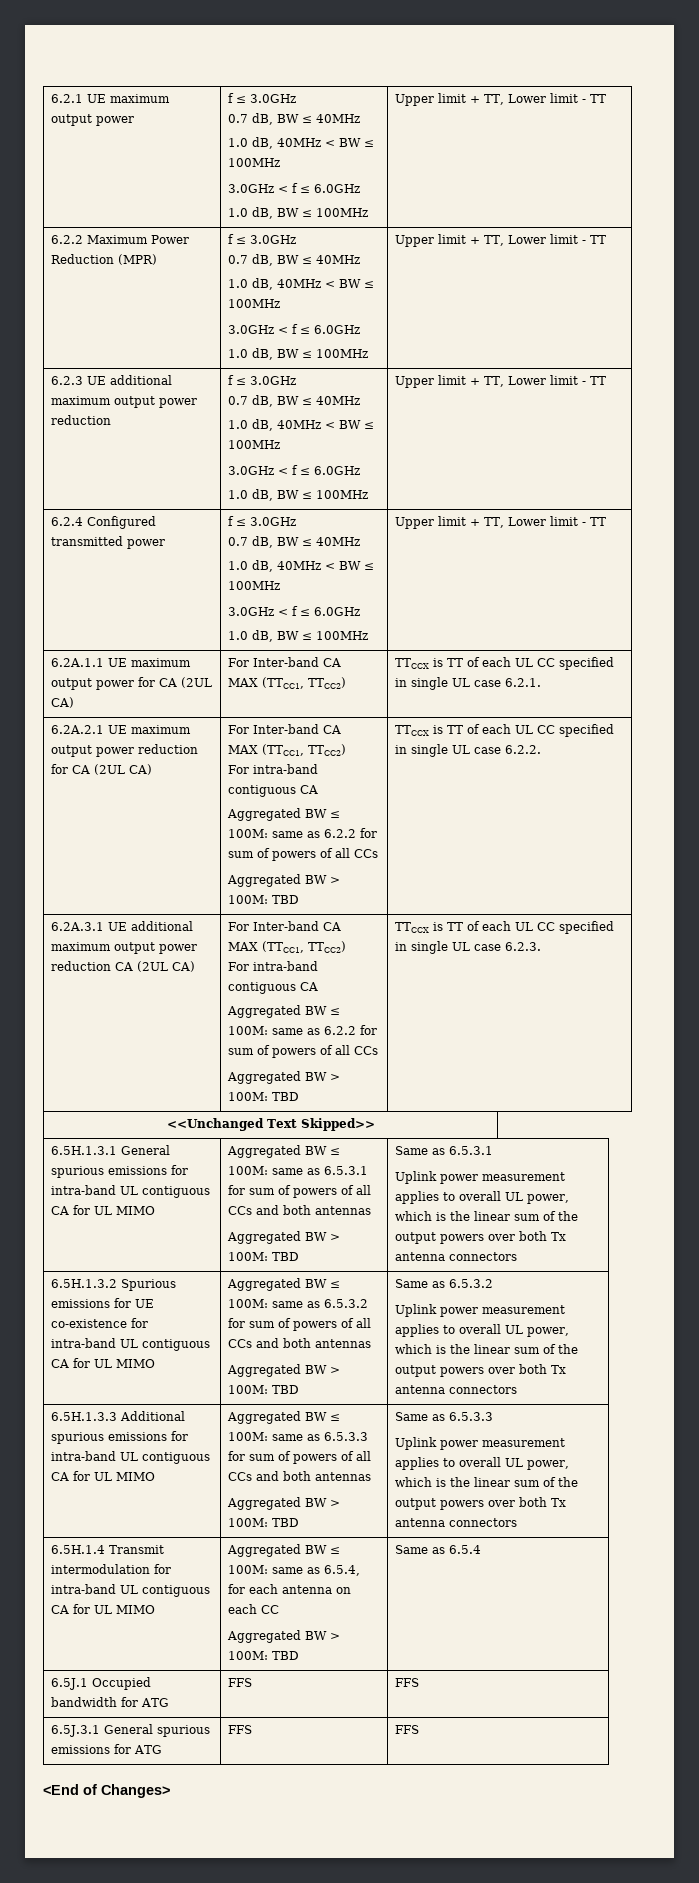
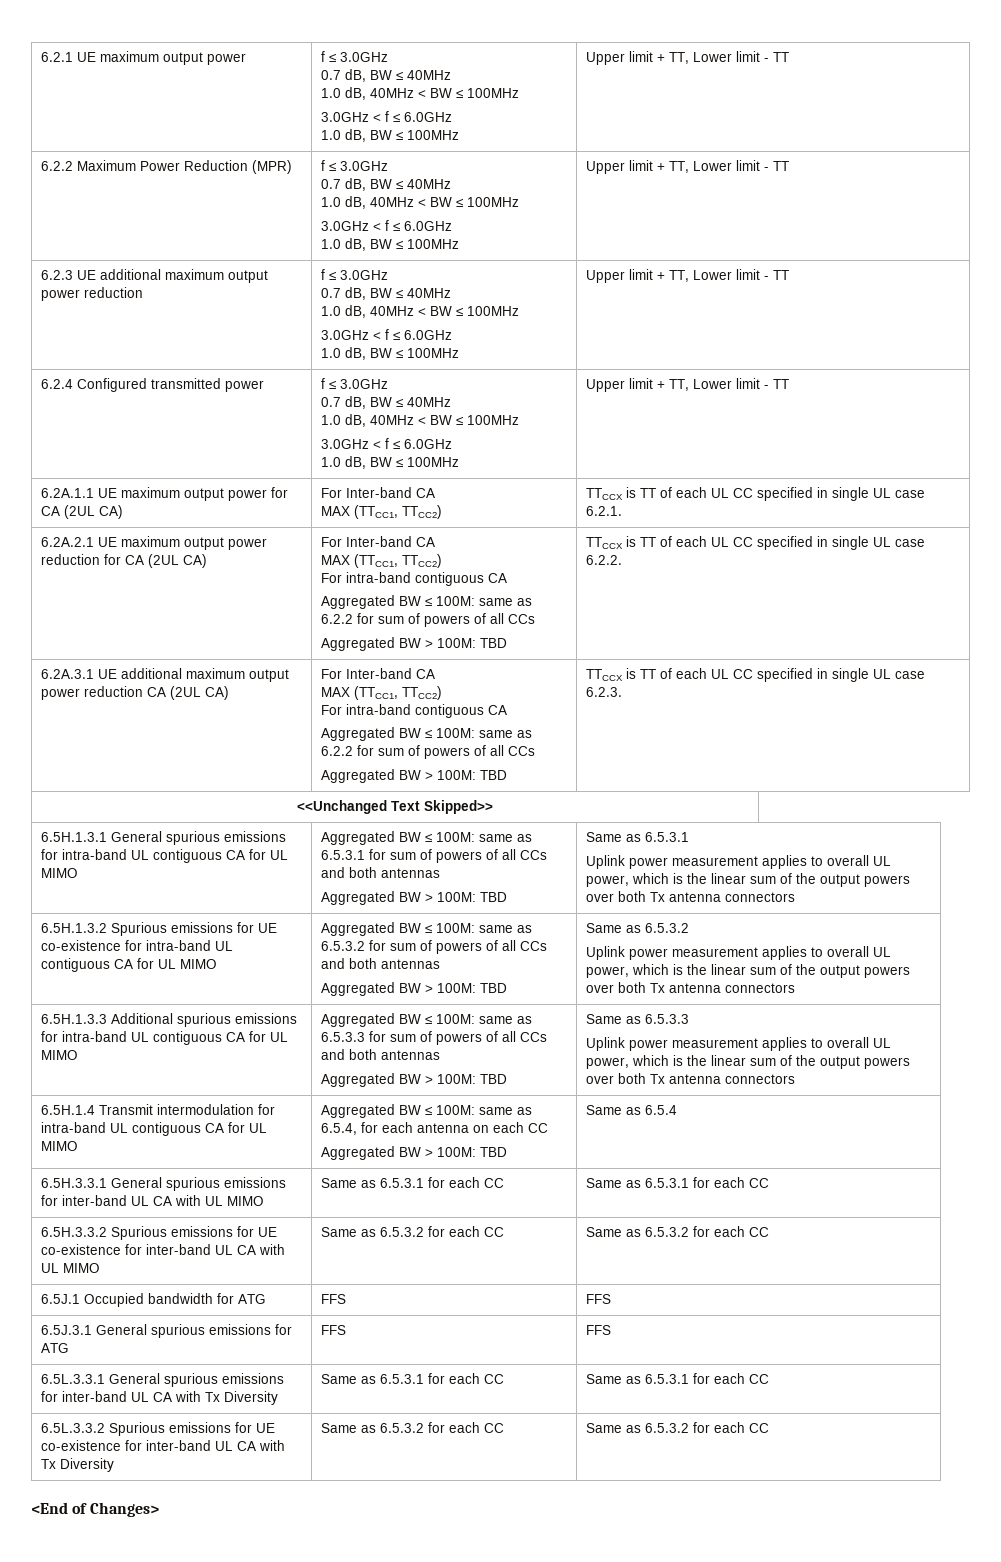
+ 6.5H.3.3.1 General spurious emissions for inter-band UL CA with UL MIMO | Same as 6.5.3.1 for each CC | Same as 6.5.3.1 for each CC
+ 6.5H.3.3.2 Spurious emissions for UE co-existence for inter-band UL CA with UL MIMO | Same as 6.5.3.2 for each CC | Same as 6.5.3.2 for each CC
+ 6.5L.3.3.1 General spurious emissions for inter-band UL CA with Tx Diversity | Same as 6.5.3.1 for each CC | Same as 6.5.3.1 for each CC
+ 6.5L.3.3.2 Spurious emissions for UE co-existence for inter-band UL CA with Tx Diversity | Same as 6.5.3.2 for each CC | Same as 6.5.3.2 for each CC

